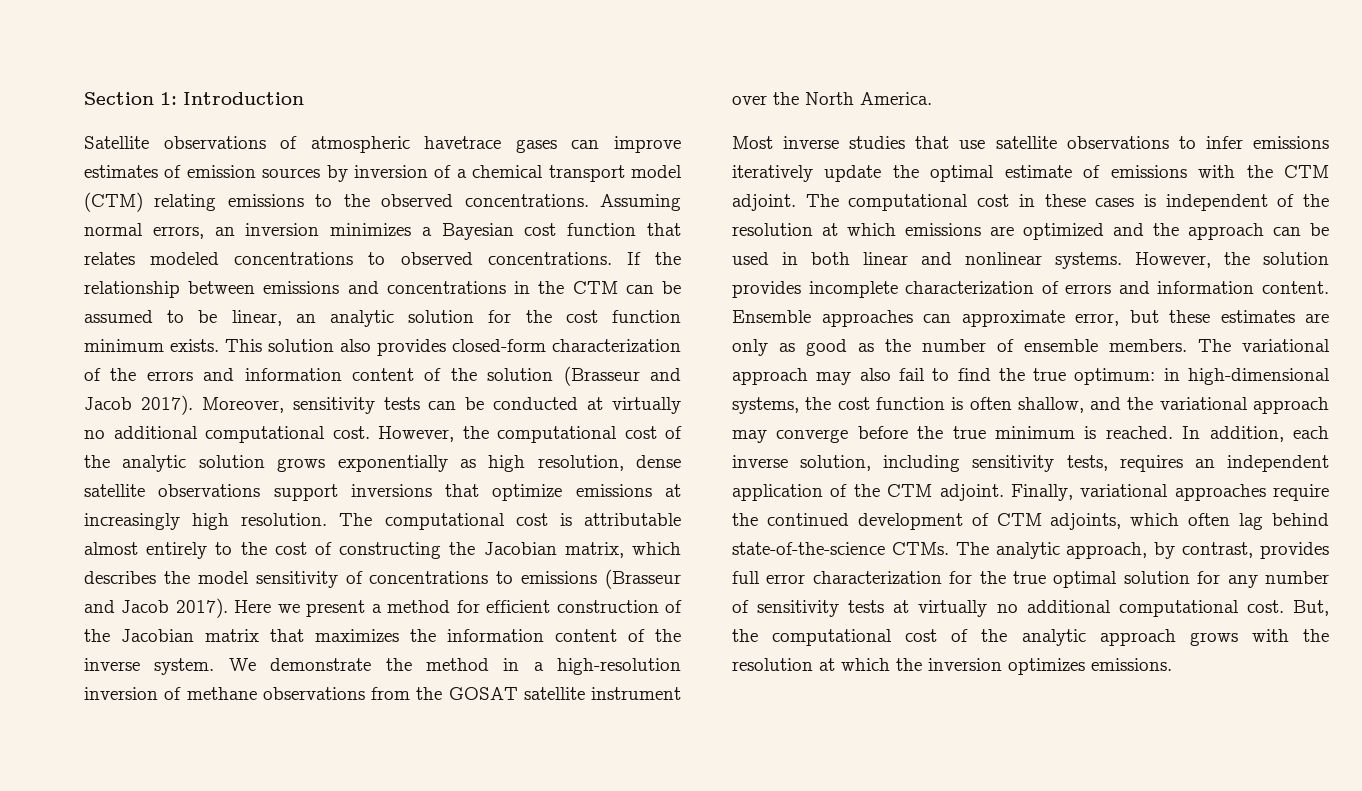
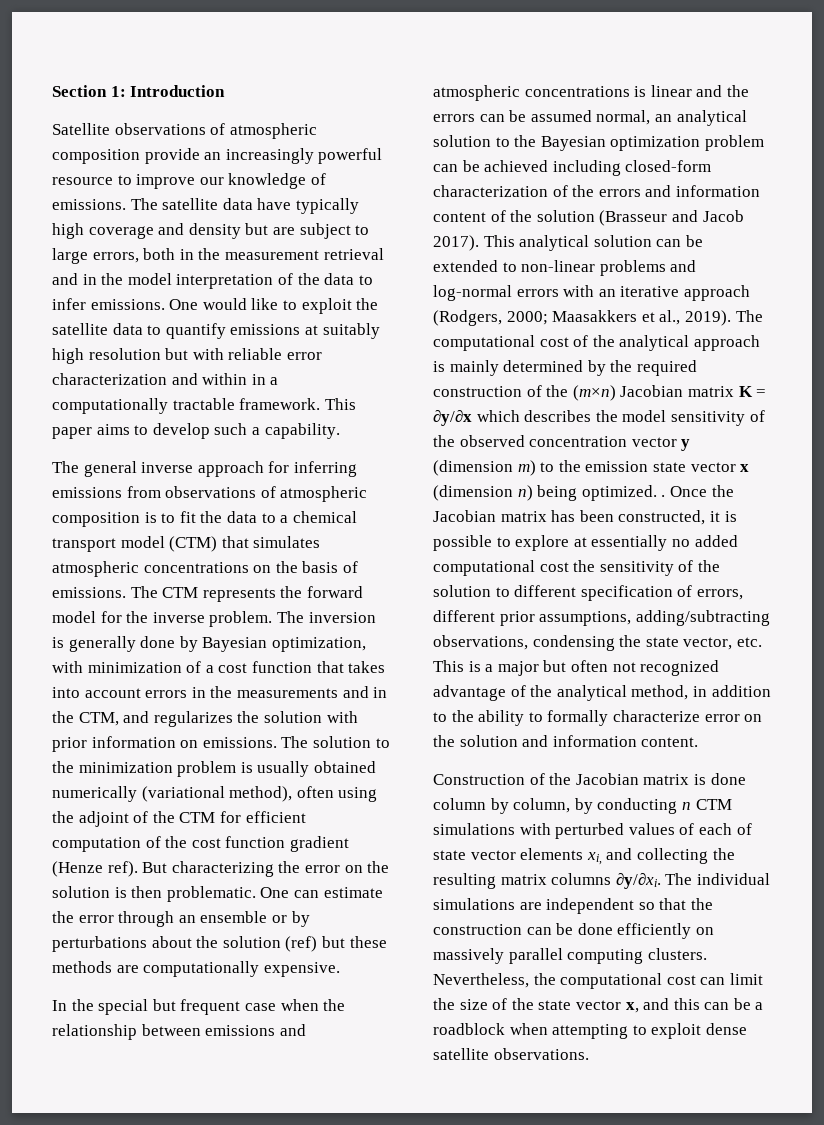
- Satellite observations of atmospheric havetrace gases can improve estimates of emission sources by inversion of a chemical transport model (CTM) relating emissions to the observed concentrations. Assuming normal errors, an inversion minimizes a Bayesian cost function that relates modeled concentrations to observed concentrations. If the relationship between emissions and concentrations in the CTM can be assumed to be linear, an analytic solution for the cost function minimum exists. This solution also provides closed-form characterization of the errors and information content of the solution (Brasseur and Jacob 2017).
+ Satellite observations of atmospheric composition provide an increasingly powerful resource to improve our knowledge of emissions. The satellite data have typically high coverage and density but are subject to large errors, both in the measurement retrieval and in the model interpretation of the data to infer emissions. One would like to exploit the satellite data to quantify emissions at suitably high resolution but with reliable error characterization and within in a computationally tractable framework. This paper aims to develop such a capability.
+ The general inverse approach for inferring emissions from observations of atmospheric composition is to fit the data to a chemical transport model (CTM) that simulates atmospheric concentrations on the basis of emissions. The CTM represents the forward model for the inverse problem. The inversion is generally done by Bayesian optimization, with minimization of a cost function that takes into account errors in the measurements and in the CTM, and regularizes the solution with prior information on emissions. The solution to the minimization problem is usually obtained numerically (variational method), often using the adjoint of the CTM for efficient computation of the cost function gradient (Henze ref). But characterizing the error on the solution is then problematic. One can estimate the error through an ensemble or by perturbations about the solution (ref) but these methods are computationally expensive.
+ In the special but frequent case when the relationship between emissions and atmospheric concentrations is linear and the errors can be assumed normal, an analytical solution to the Bayesian optimization problem can be achieved including closed-form characterization of the errors and information content of the solution (Brasseur and Jacob 2017).
- Moreover, sensitivity tests can be conducted at virtually no additional computational cost. However, the computational cost of the analytic solution grows exponentially as high resolution, dense satellite observations support inversions that optimize emissions at increasingly high resolution. The computational cost is attributable almost entirely to the cost of constructing the Jacobian matrix, which describes the model sensitivity of concentrations to emissions (Brasseur and Jacob 2017). Here we present a method for efficient construction of the Jacobian matrix that maximizes the information content of the inverse system. We demonstrate the method in a high-resolution inversion of methane observations from the GOSAT satellite instrument over the North America.
- Most inverse studies that use satellite observations to infer emissions iteratively update the optimal estimate of emissions with the CTM adjoint. The computational cost in these cases is independent of the resolution at which emissions are optimized and the approach can be used in both linear and nonlinear systems. However, the solution provides incomplete characterization of errors and information content. Ensemble approaches can approximate error, but these estimates are only as good as the number of ensemble members. The variational approach may also fail to find the true optimum: in high-dimensional systems, the cost function is often shallow, and the variational approach may converge before the true minimum is reached. In addition, each inverse solution, including sensitivity tests, requires an independent application of the CTM adjoint. Finally, variational approaches require the continued development of CTM adjoints, which often lag behind state-of-the-science CTMs. The analytic approach, by contrast, provides full error characterization for the true optimal solution for any number of sensitivity tests at virtually no additional computational cost. But, the computational cost of the analytic approach grows with the resolution at which the inversion optimizes emissions.
+ This analytical solution can be extended to non-linear problems and log-normal errors with an iterative approach (Rodgers, 2000; Maasakkers et al., 2019). The computational cost of the analytical approach is mainly determined by the required construction of the (m×n) Jacobian matrix K = ∂y/∂x which describes the model sensitivity of the observed concentration vector y (dimension m) to the emission state vector x (dimension n) being optimized. . Once the Jacobian matrix has been constructed, it is possible to explore at essentially no added computational cost the sensitivity of the solution to different specification of errors, different prior assumptions, adding/subtracting observations, condensing the state vector, etc. This is a major but often not recognized advantage of the analytical method, in addition to the ability to formally characterize error on the solution and information content.
+ Construction of the Jacobian matrix is done column by column, by conducting n CTM simulations with perturbed values of each of state vector elements xi, and collecting the resulting matrix columns ∂y/∂xi. The individual simulations are independent so that the construction can be done efficiently on massively parallel computing clusters. Nevertheless, the computational cost can limit the size of the state vector x, and this can be a roadblock when attempting to exploit dense satellite observations.

